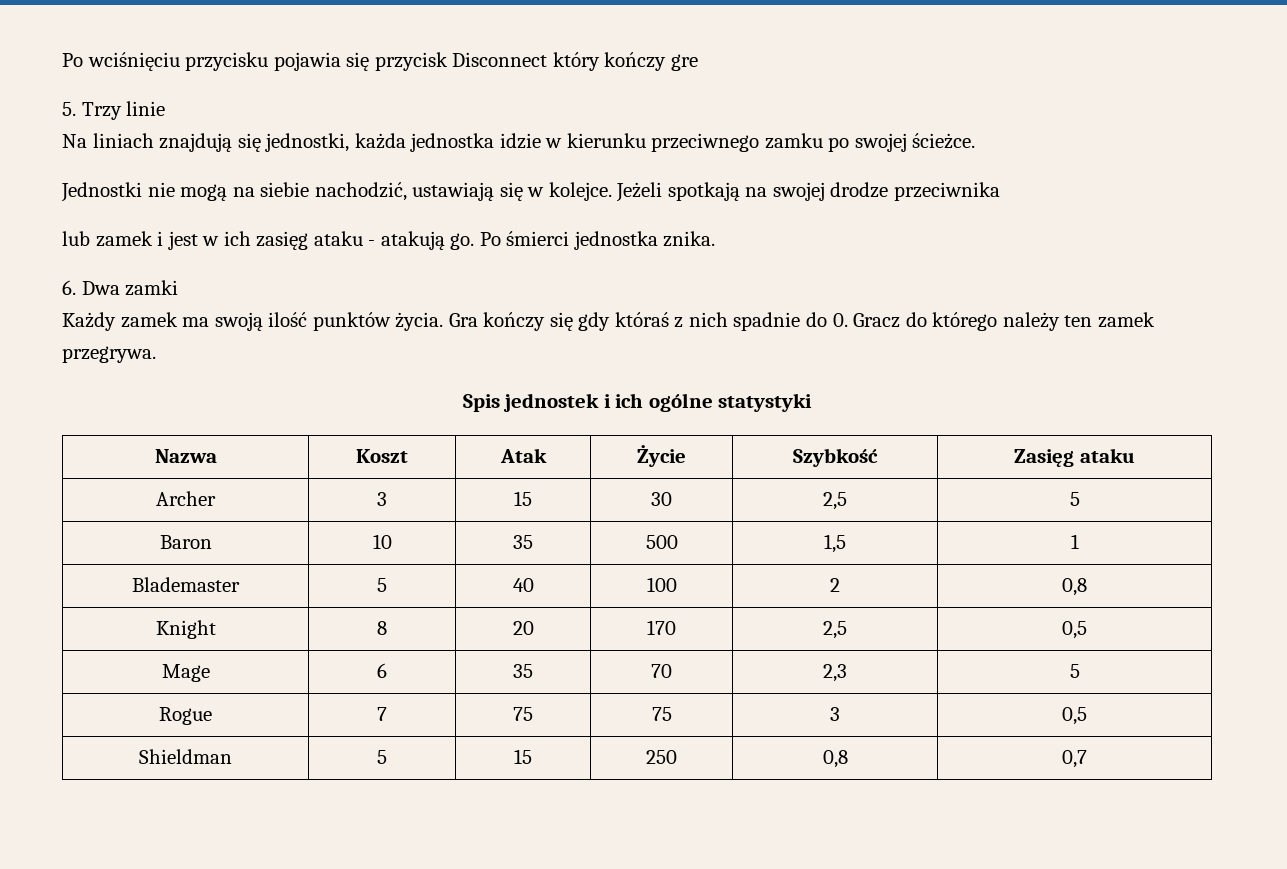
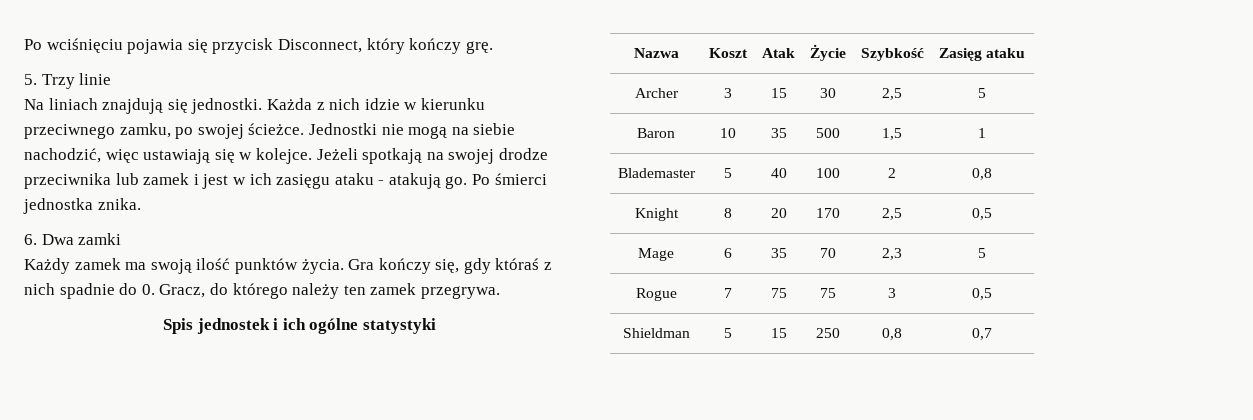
- Po wciśnięciu przycisku pojawia się przycisk Disconnect który kończy gre
+ Po wciśnięciu pojawia się przycisk Disconnect, który kończy grę.
- Na liniach znajdują się jednostki, każda jednostka idzie w kierunku przeciwnego zamku po swojej ścieżce.
- Jednostki nie mogą na siebie nachodzić, ustawiają się w kolejce.
+ Na liniach znajdują się jednostki. Każda z nich idzie w kierunku przeciwnego zamku, po swojej ścieżce. Jednostki nie mogą na siebie nachodzić, więc ustawiają się w kolejce.
- Jeżeli spotkają na swojej drodze przeciwnika
- lub zamek i jest w ich zasięg ataku - atakują go.
+ Jeżeli spotkają na swojej drodze przeciwnika lub zamek i jest w ich zasięgu ataku - atakują go.
- Gra kończy się gdy któraś z nich spadnie do 0. Gracz do którego należy ten zamek przegrywa.
+ Gra kończy się, gdy któraś z nich spadnie do 0. Gracz, do którego należy ten zamek przegrywa.

